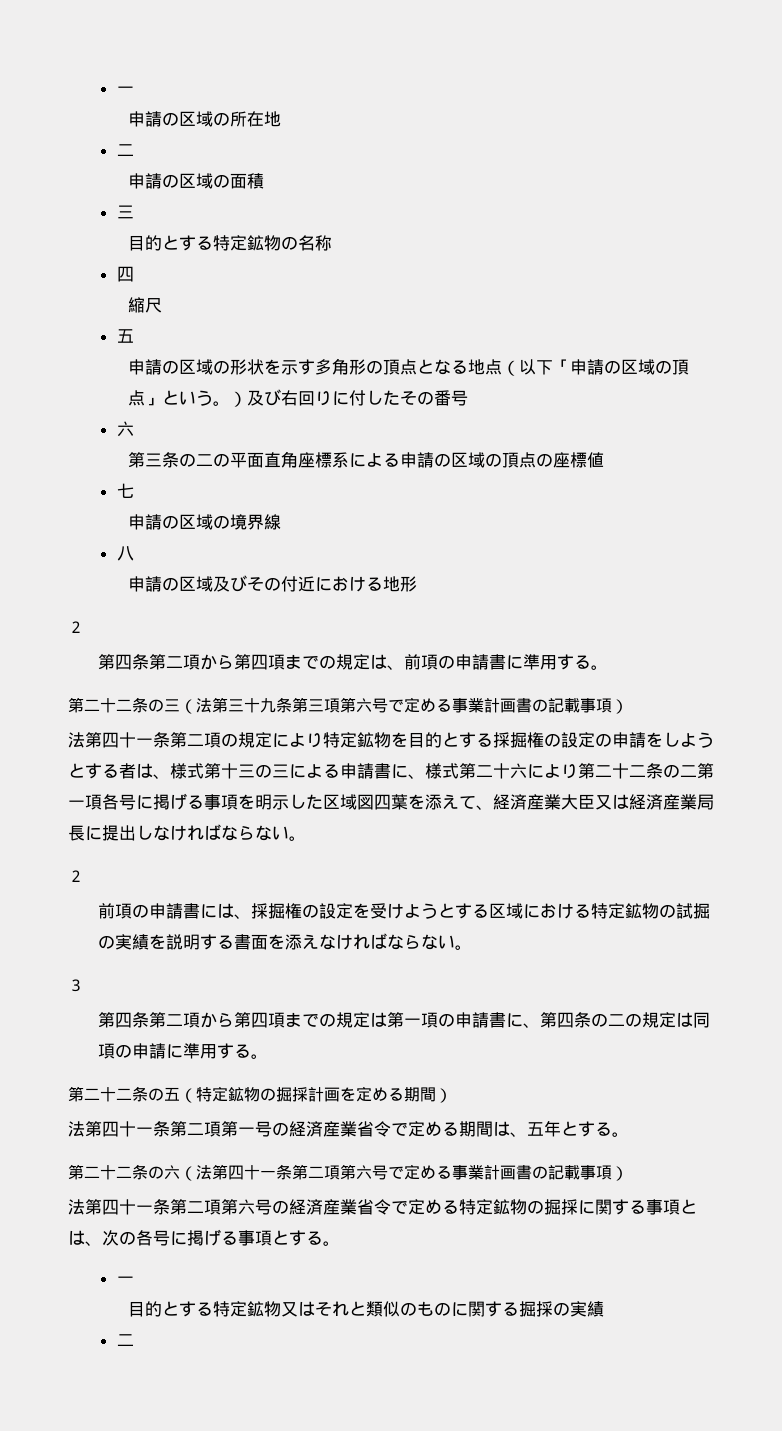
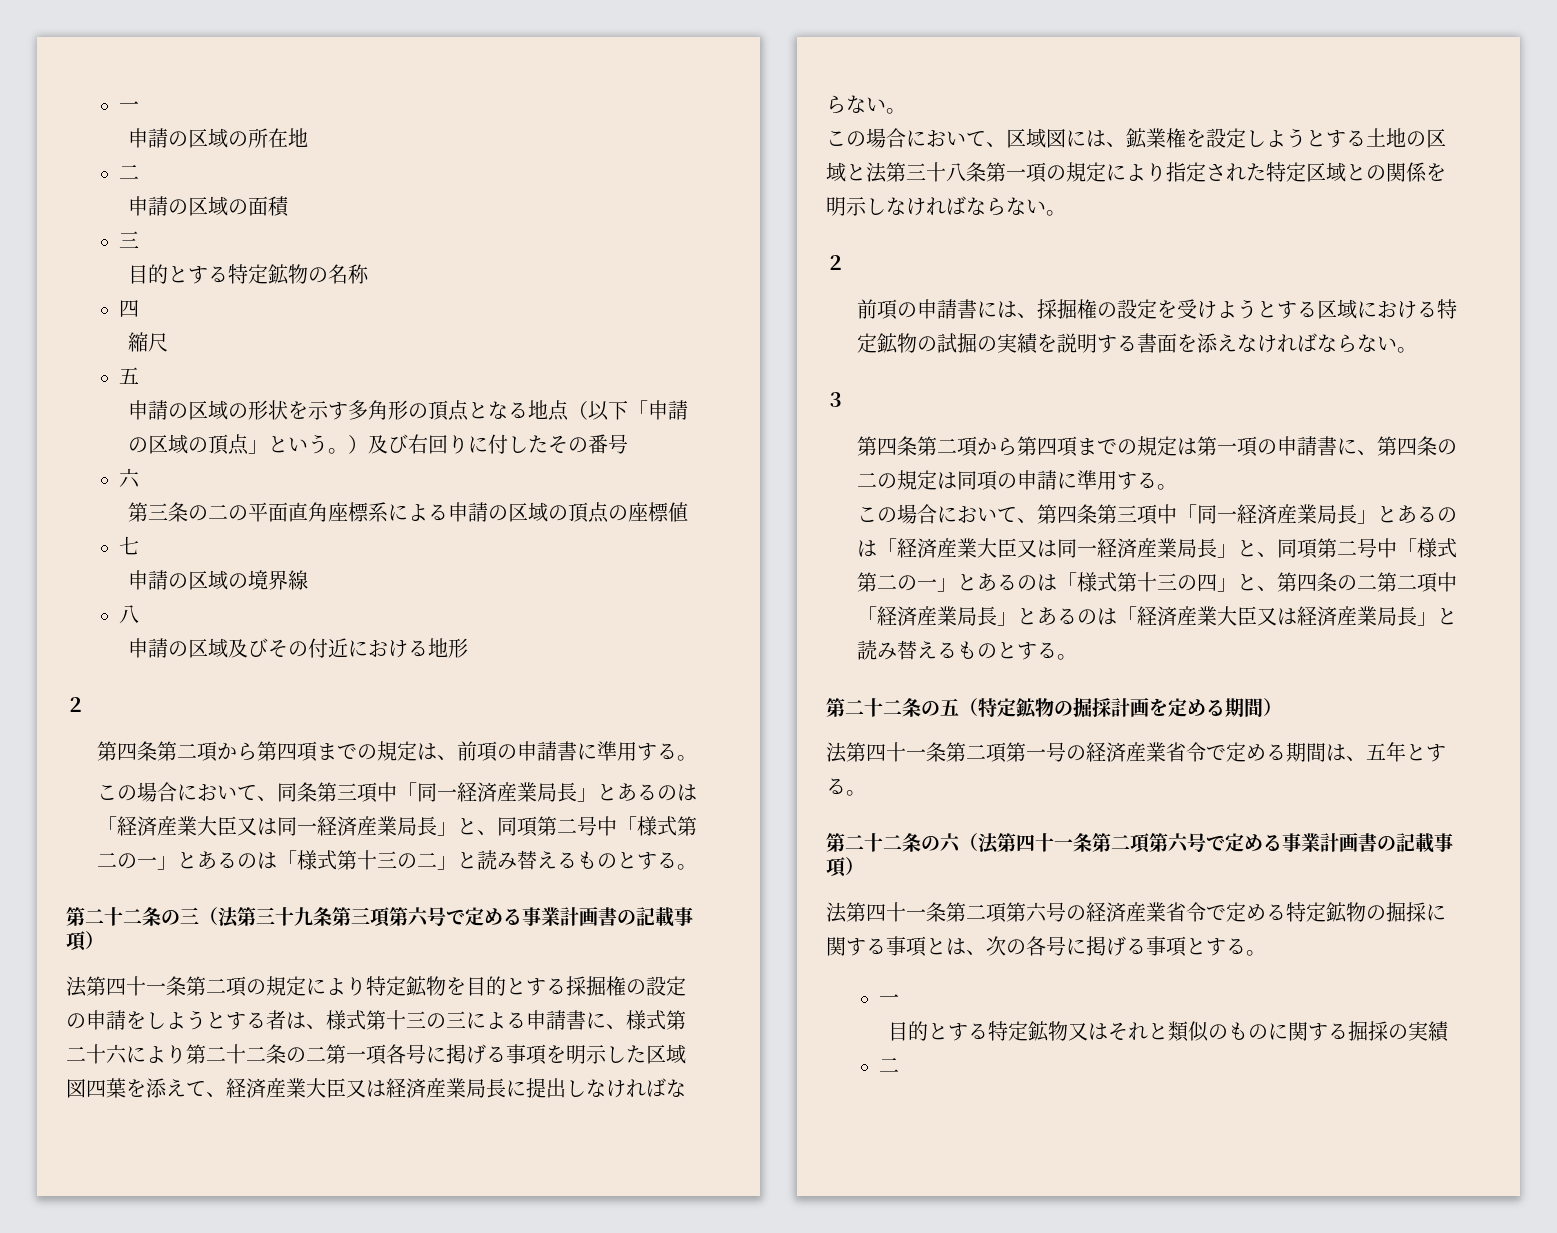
+ この場合において、同条第三項中「同一経済産業局長」とあるのは「経済産業大臣又は同一経済産業局長」と、同項第二号中「様式第二の一」とあるのは「様式第十三の二」と読み替えるものとする。
+ この場合において、区域図には、鉱業権を設定しようとする土地の区域と法第三十八条第一項の規定により指定された特定区域との関係を明示しなければならない。
+ この場合において、第四条第三項中「同一経済産業局長」とあるのは「経済産業大臣又は同一経済産業局長」と、同項第二号中「様式第二の一」とあるのは「様式第十三の四」と、第四条の二第二項中「経済産業局長」とあるのは「経済産業大臣又は経済産業局長」と読み替えるものとする。

